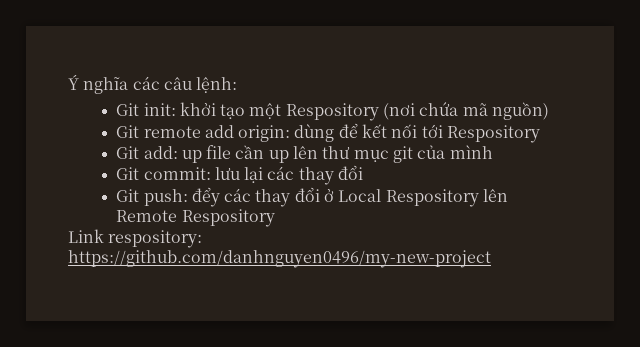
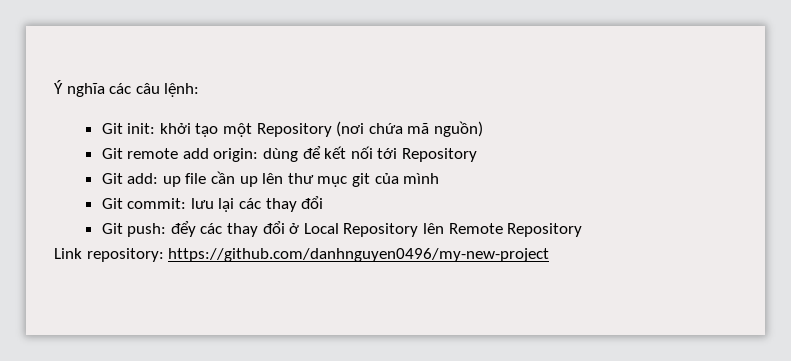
- Git init: khởi tạo một Respository (nơi chứa mã nguồn)
+ Git init: khởi tạo một Repository (nơi chứa mã nguồn)
- Git remote add origin: dùng để kết nối tới Respository
+ Git remote add origin: dùng để kết nối tới Repository
- Git push: đểy các thay đổi ở Local Respository lên Remote Respository
+ Git push: đểy các thay đổi ở Local Repository lên Remote Repository
- Link respository: https://github.com/danhnguyen0496/my-new-project
+ Link repository: https://github.com/danhnguyen0496/my-new-project

